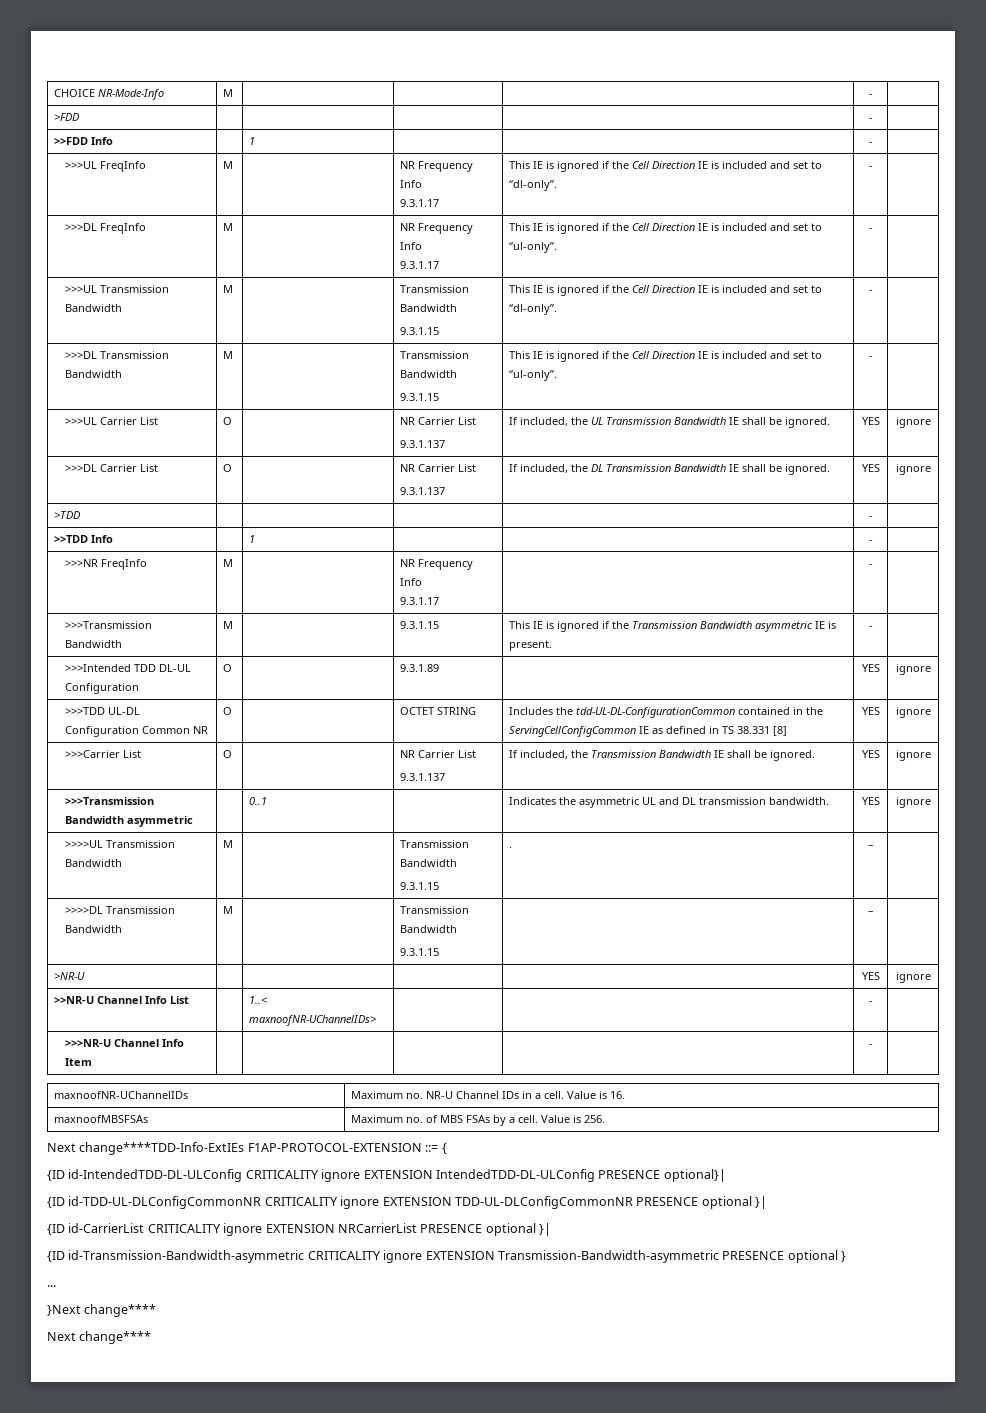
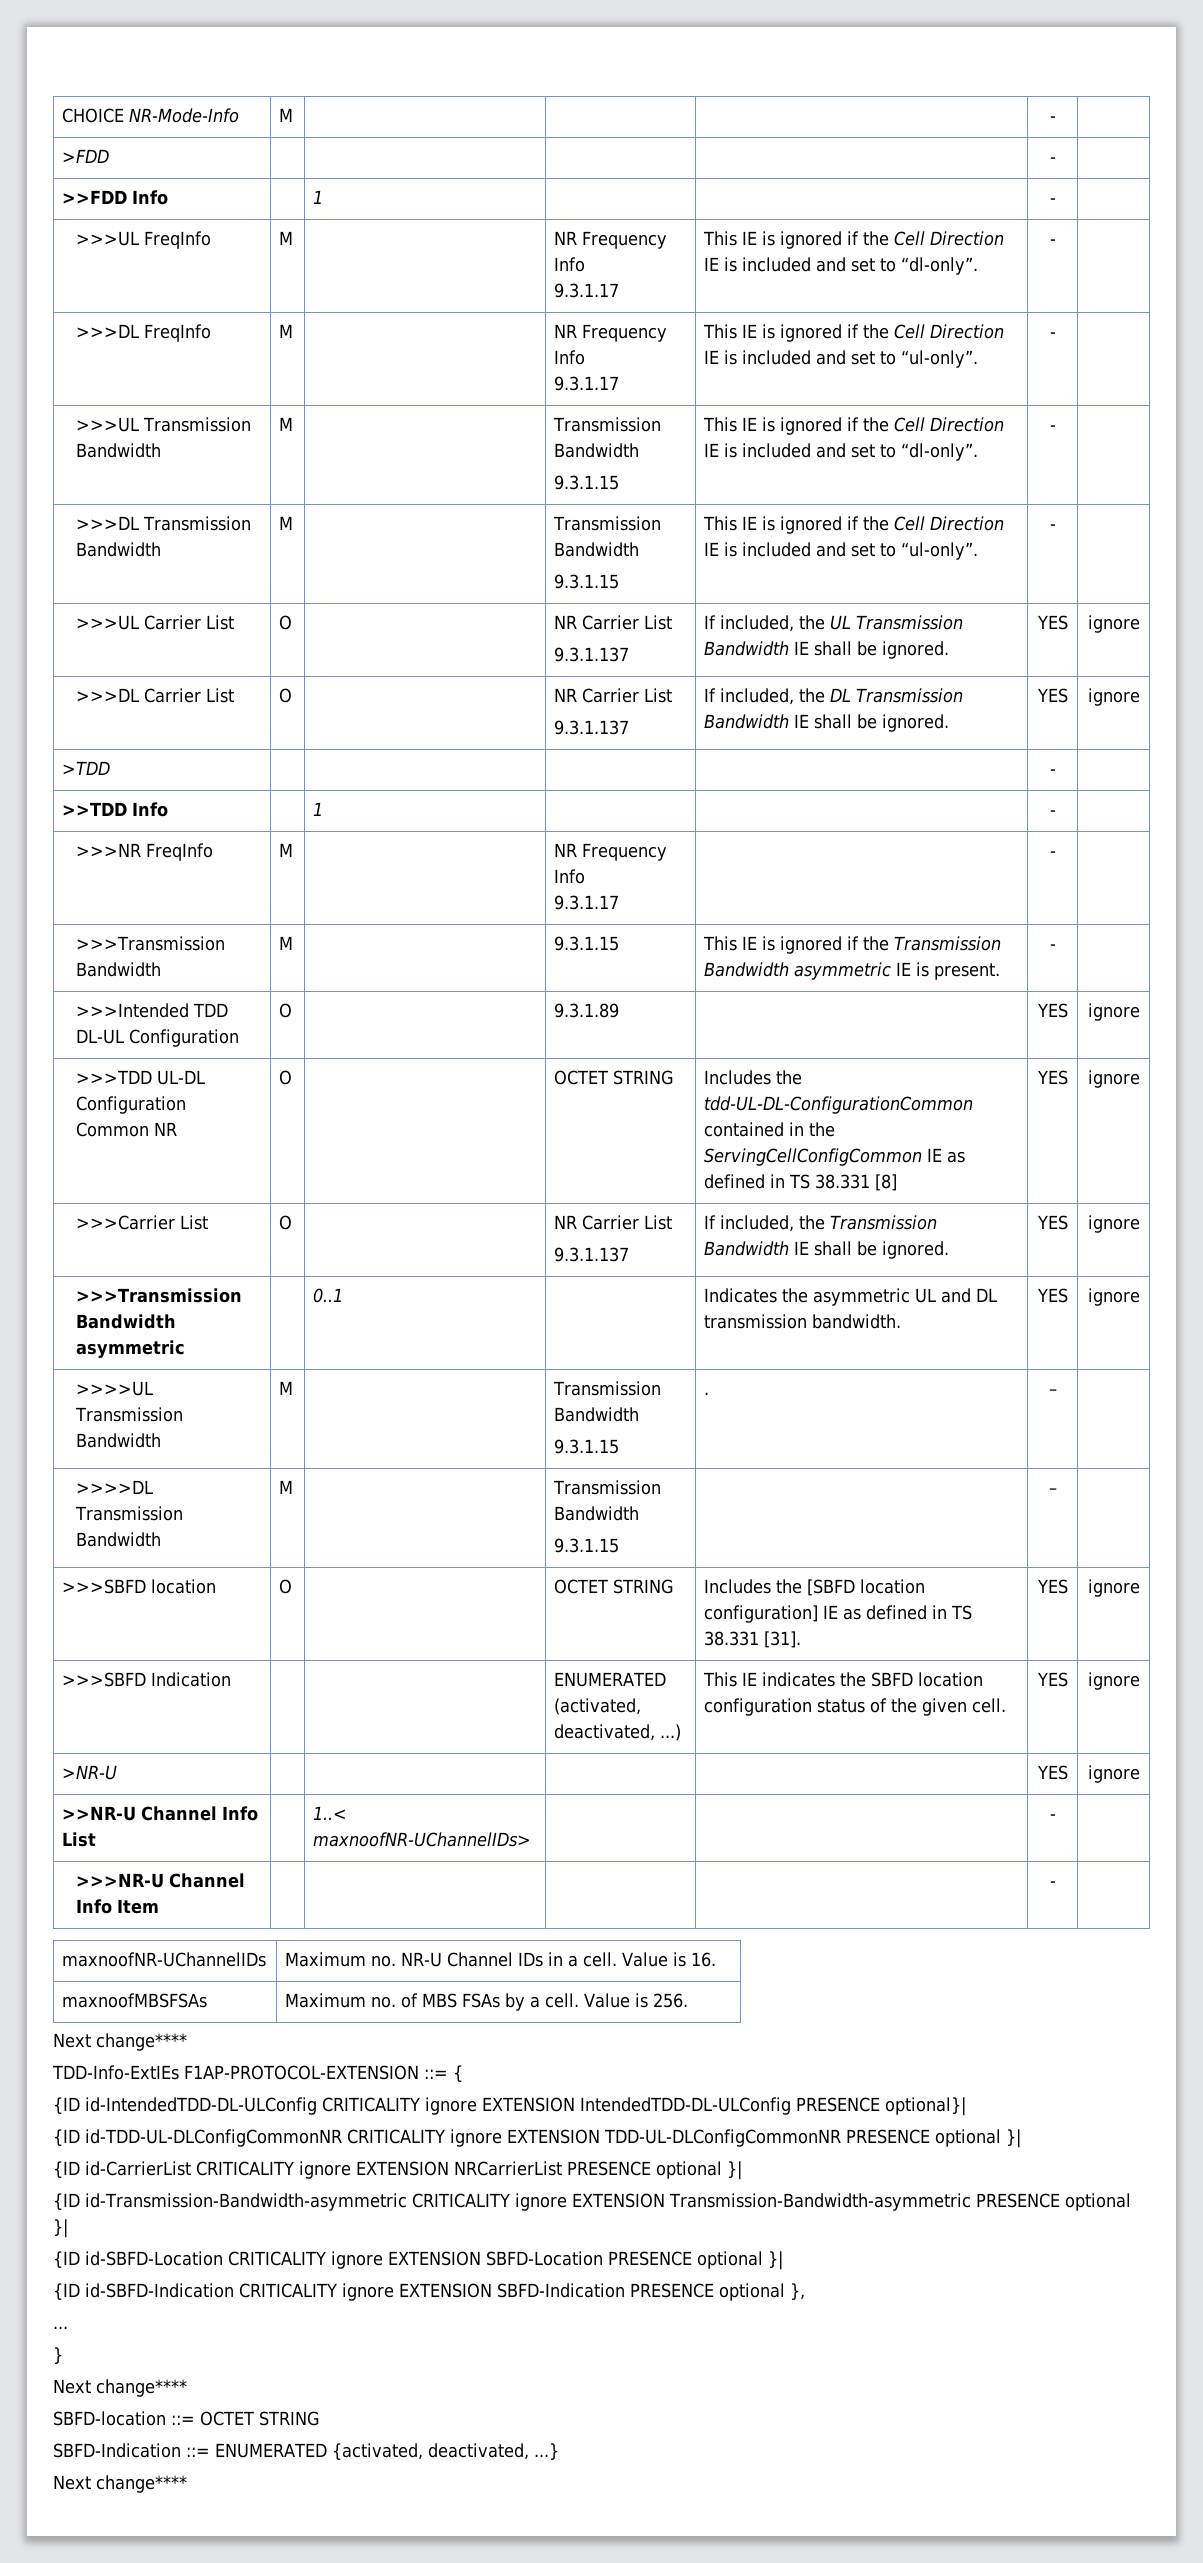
+ >>>SBFD location | O | | OCTET STRING | Includes the [SBFD location configuration] IE as defined in TS 38.331 [31]. | YES | ignore
+ >>>SBFD Indication | | | ENUMERATED (activated, deactivated, ...) | This IE indicates the SBFD location configuration status of the given cell. | YES | ignore
  maxnoofMBSFSAs | Maximum no. of MBS FSAs by a cell. Value is 256.
- Next change****TDD-Info-ExtIEs F1AP-PROTOCOL-EXTENSION ::= {
+ Next change****
+ TDD-Info-ExtIEs F1AP-PROTOCOL-EXTENSION ::= {
- {ID id-Transmission-Bandwidth-asymmetric CRITICALITY ignore EXTENSION Transmission-Bandwidth-asymmetric PRESENCE optional }
+ {ID id-Transmission-Bandwidth-asymmetric CRITICALITY ignore EXTENSION Transmission-Bandwidth-asymmetric PRESENCE optional }|
+ {ID id-SBFD-Location CRITICALITY ignore EXTENSION SBFD-Location PRESENCE optional }|
+ {ID id-SBFD-Indication CRITICALITY ignore EXTENSION SBFD-Indication PRESENCE optional },
- }Next change****
+ }
+ Next change****
+ SBFD-location ::= OCTET STRING
+ SBFD-Indication ::= ENUMERATED {activated, deactivated, ...}

